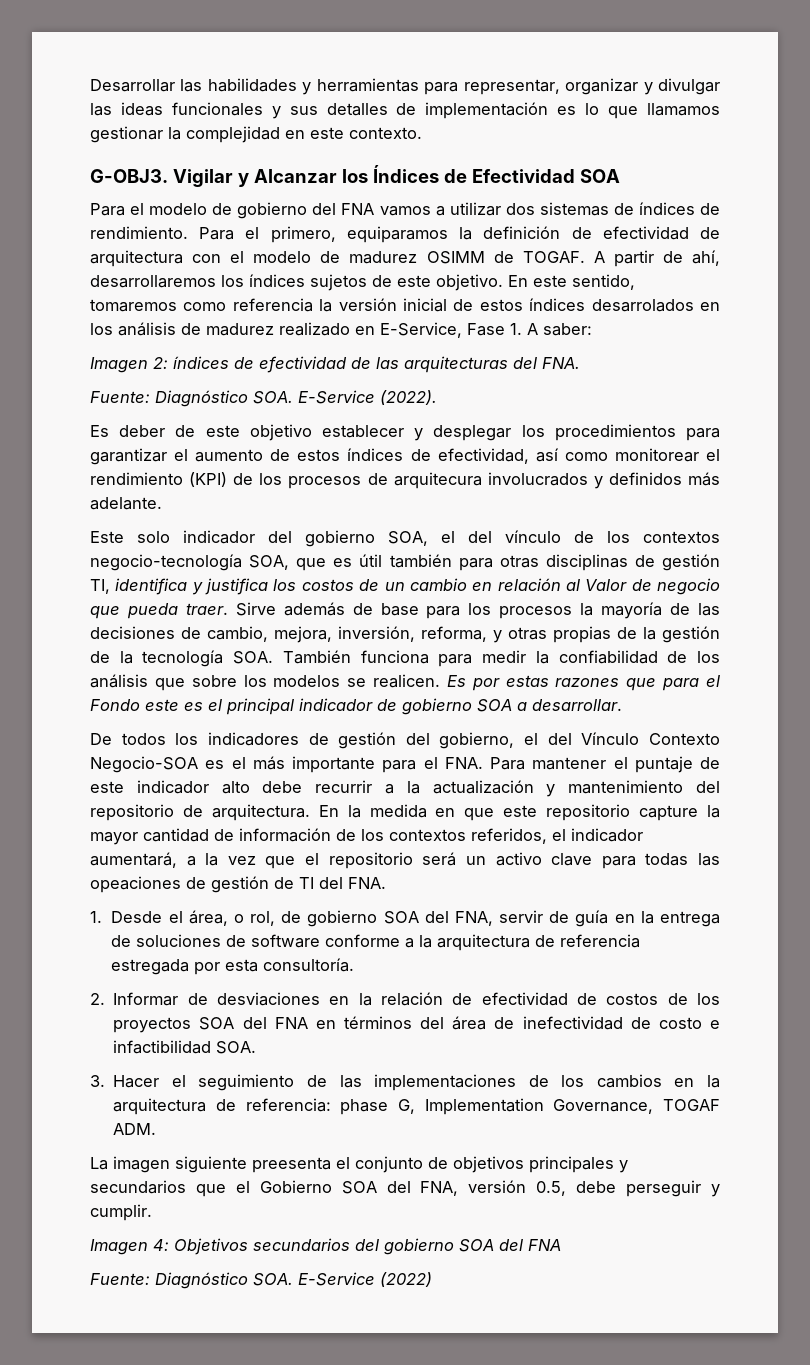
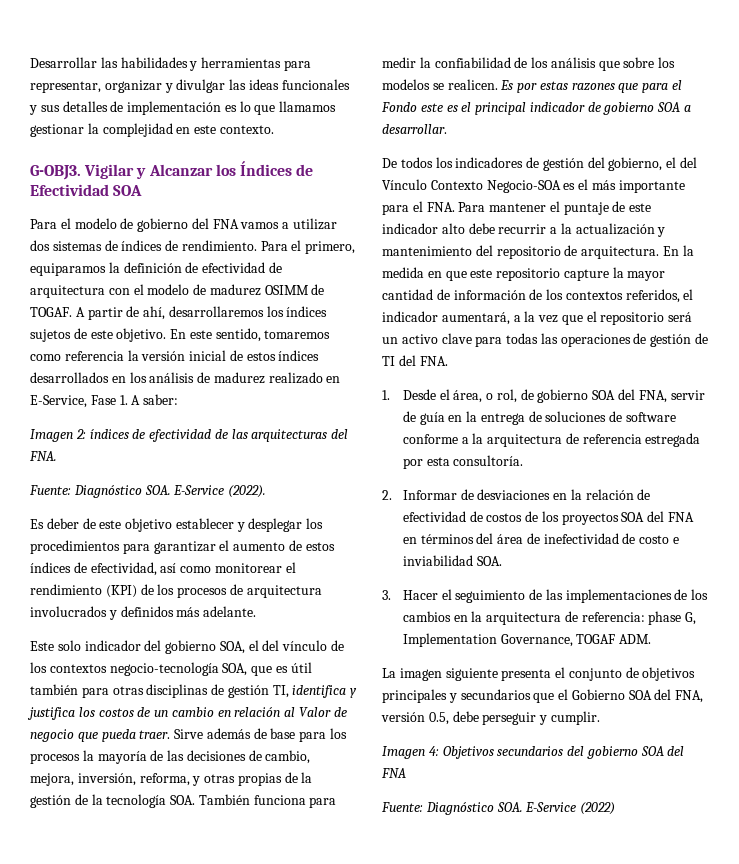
- En este sentido, tomaremos como referencia la versión inicial de estos índices desarrolados en los análisis de madurez realizado en E-Service, Fase 1. A saber:
+ En este sentido, tomaremos como referencia la versión inicial de estos índices desarrollados en los análisis de madurez realizado en E-Service, Fase 1. A saber:
- Es deber de este objetivo establecer y desplegar los procedimientos para garantizar el aumento de estos índices de efectividad, así como monitorear el rendimiento (KPI) de los procesos de arquitecura involucrados y definidos más adelante.
+ Es deber de este objetivo establecer y desplegar los procedimientos para garantizar el aumento de estos índices de efectividad, así como monitorear el rendimiento (KPI) de los procesos de arquitectura involucrados y definidos más adelante.
- En la medida en que este repositorio capture la mayor cantidad de información de los contextos referidos, el indicador aumentará, a la vez que el repositorio será un activo clave para todas las opeaciones de gestión de TI del FNA.
+ En la medida en que este repositorio capture la mayor cantidad de información de los contextos referidos, el indicador aumentará, a la vez que el repositorio será un activo clave para todas las operaciones de gestión de TI del FNA.
- 2. Informar de desviaciones en la relación de efectividad de costos de los proyectos SOA del FNA en términos del área de inefectividad de costo e infactibilidad SOA.
+ 2. Informar de desviaciones en la relación de efectividad de costos de los proyectos SOA del FNA en términos del área de inefectividad de costo e inviabilidad SOA.
- La imagen siguiente preesenta el conjunto de objetivos principales y secundarios que el Gobierno SOA del FNA, versión 0.5, debe perseguir y cumplir.
+ La imagen siguiente presenta el conjunto de objetivos principales y secundarios que el Gobierno SOA del FNA, versión 0.5, debe perseguir y cumplir.

